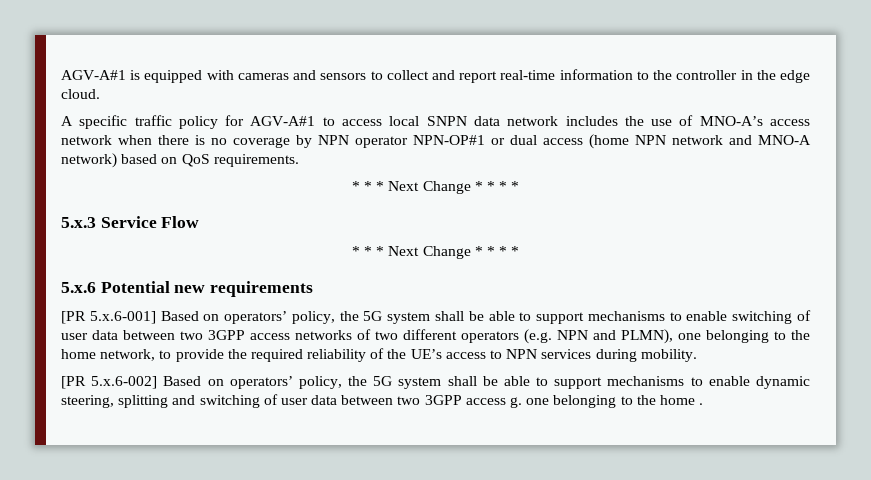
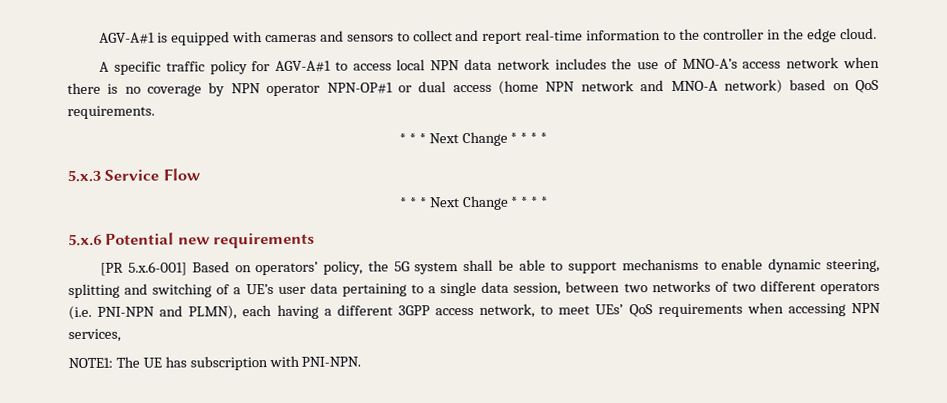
- A specific traffic policy for AGV-A#1 to access local SNPN data network includes the use of MNO-A’s access network when there is no coverage by NPN operator NPN-OP#1 or dual access (home NPN network and MNO-A network) based on QoS requirements.
+ A specific traffic policy for AGV-A#1 to access local NPN data network includes the use of MNO-A’s access network when there is no coverage by NPN operator NPN-OP#1 or dual access (home NPN network and MNO-A network) based on QoS requirements.
- [PR 5.x.6-001] Based on operators’ policy, the 5G system shall be able to support mechanisms to enable switching of user data between two 3GPP access networks of two different operators (e.g. NPN and PLMN), one belonging to the home network, to provide the required reliability of the UE’s access to NPN services during mobility.
- [PR 5.x.6-002] Based on operators’ policy, the 5G system shall be able to support mechanisms to enable dynamic steering, splitting and switching of user data between two 3GPP access g. one belonging to the home .
+ [PR 5.x.6-001] Based on operators’ policy, the 5G system shall be able to support mechanisms to enable dynamic steering, splitting and switching of a UE’s user data pertaining to a single data session, between two networks of two different operators (i.e. PNI-NPN and PLMN), each having a different 3GPP access network, to meet UEs’ QoS requirements when accessing NPN services,
+ NOTE1: The UE has subscription with PNI-NPN.

